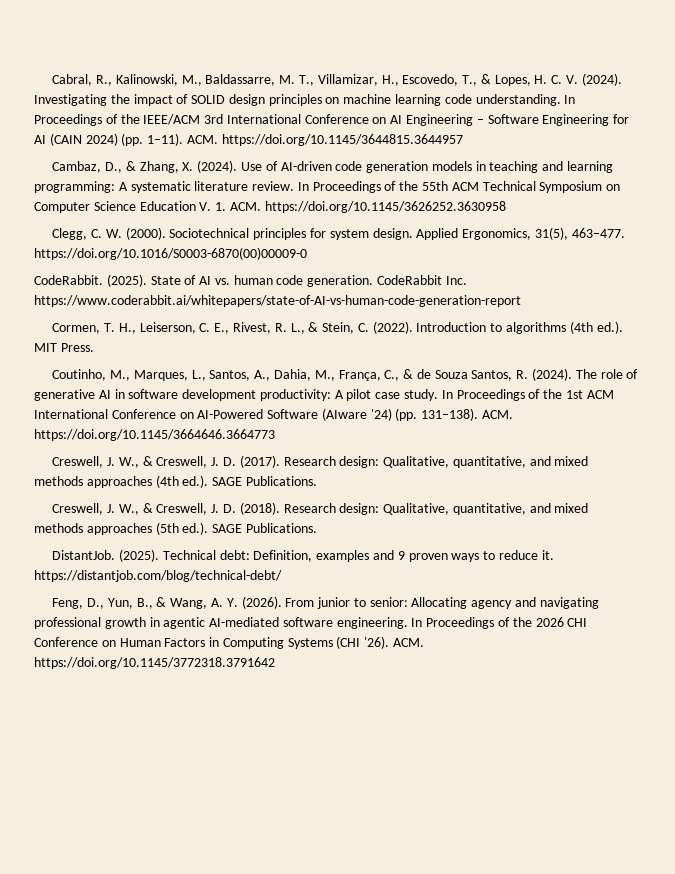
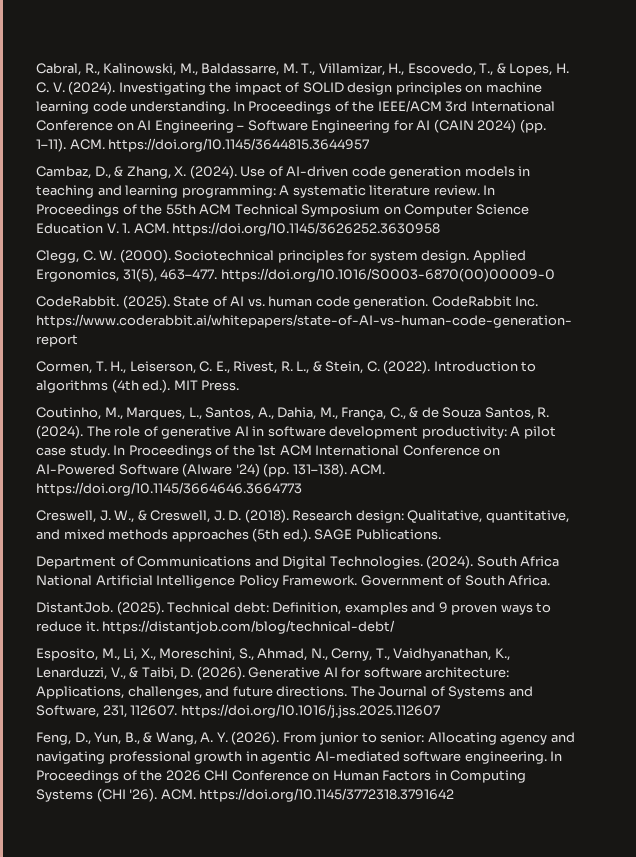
- Creswell, J. W., & Creswell, J. D. (2017). Research design: Qualitative, quantitative, and mixed methods approaches (4th ed.). SAGE Publications.
+ Department of Communications and Digital Technologies. (2024). South Africa National Artificial Intelligence Policy Framework. Government of South Africa.
+ Esposito, M., Li, X., Moreschini, S., Ahmad, N., Cerny, T., Vaidhyanathan, K., Lenarduzzi, V., & Taibi, D. (2026). Generative AI for software architecture: Applications, challenges, and future directions. The Journal of Systems and Software, 231, 112607. https://doi.org/10.1016/j.jss.2025.112607

